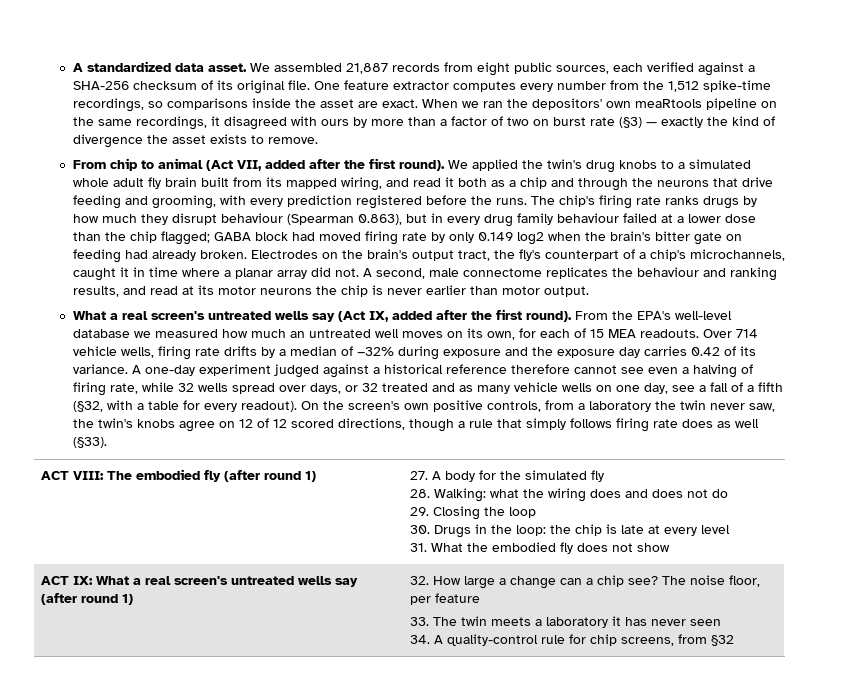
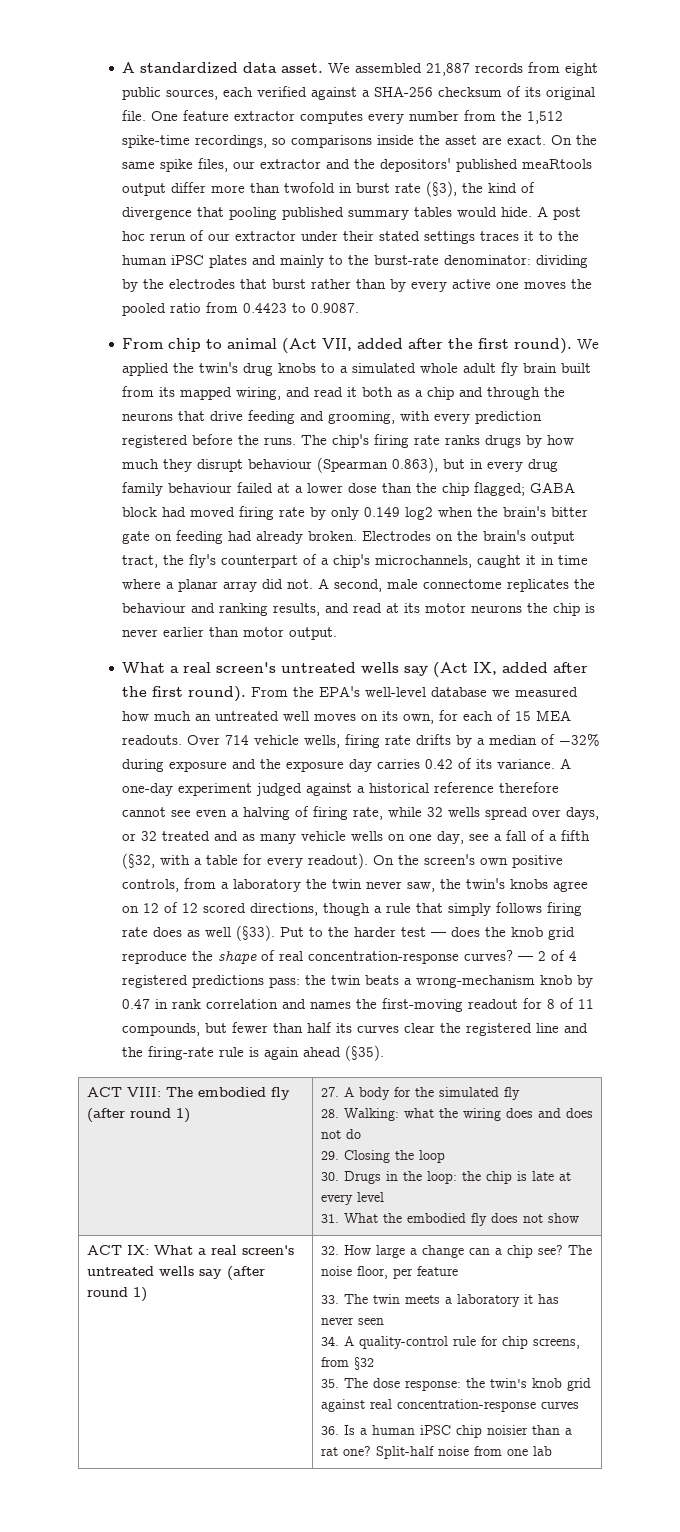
- When we ran the depositors' own meaRtools pipeline on the same recordings, it disagreed with ours by more than a factor of two on burst rate (§3) — exactly the kind of divergence the asset exists to remove.
+ On the same spike files, our extractor and the depositors' published meaRtools output differ more than twofold in burst rate (§3), the kind of divergence that pooling published summary tables would hide. A post hoc rerun of our extractor under their stated settings traces it to the human iPSC plates and mainly to the burst-rate denominator: dividing by the electrodes that burst rather than by every active one moves the pooled ratio from 0.4423 to 0.9087.
+ Put to the harder test — does the knob grid reproduce the shape of real concentration-response curves? — 2 of 4 registered predictions pass: the twin beats a wrong-mechanism knob by 0.47 in rank correlation and names the first-moving readout for 8 of 11 compounds, but fewer than half its curves clear the registered line and the firing-rate rule is again ahead (§35).
+ 35. The dose response: the twin's knob grid against real concentration-response curves
+ 36. Is a human iPSC chip noisier than a rat one? Split-half noise from one lab

